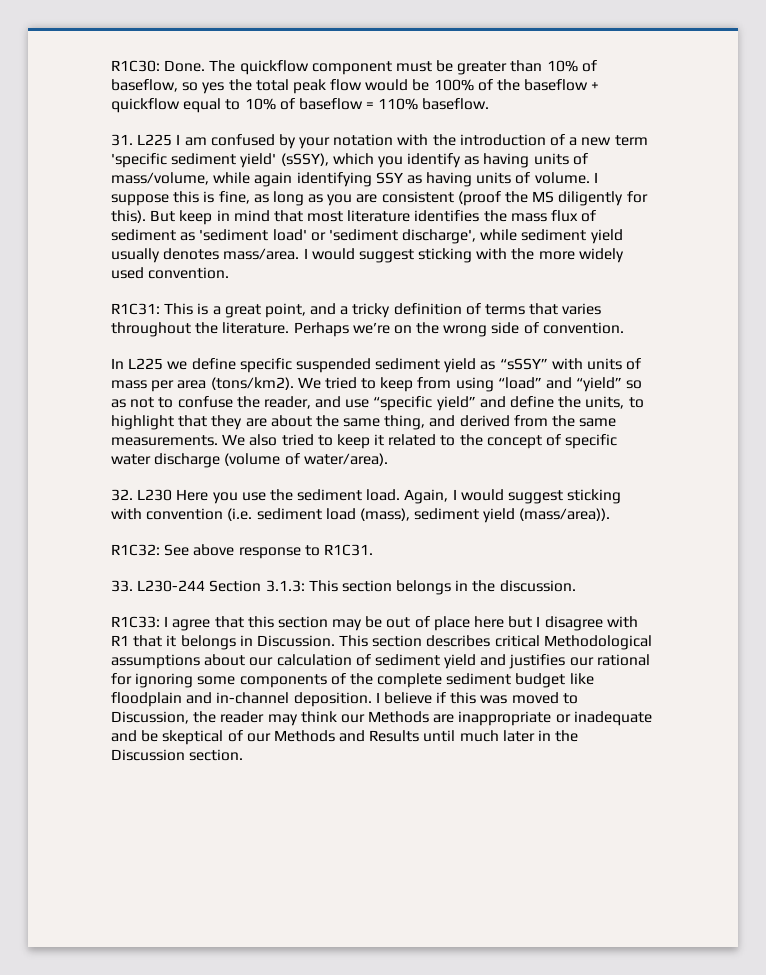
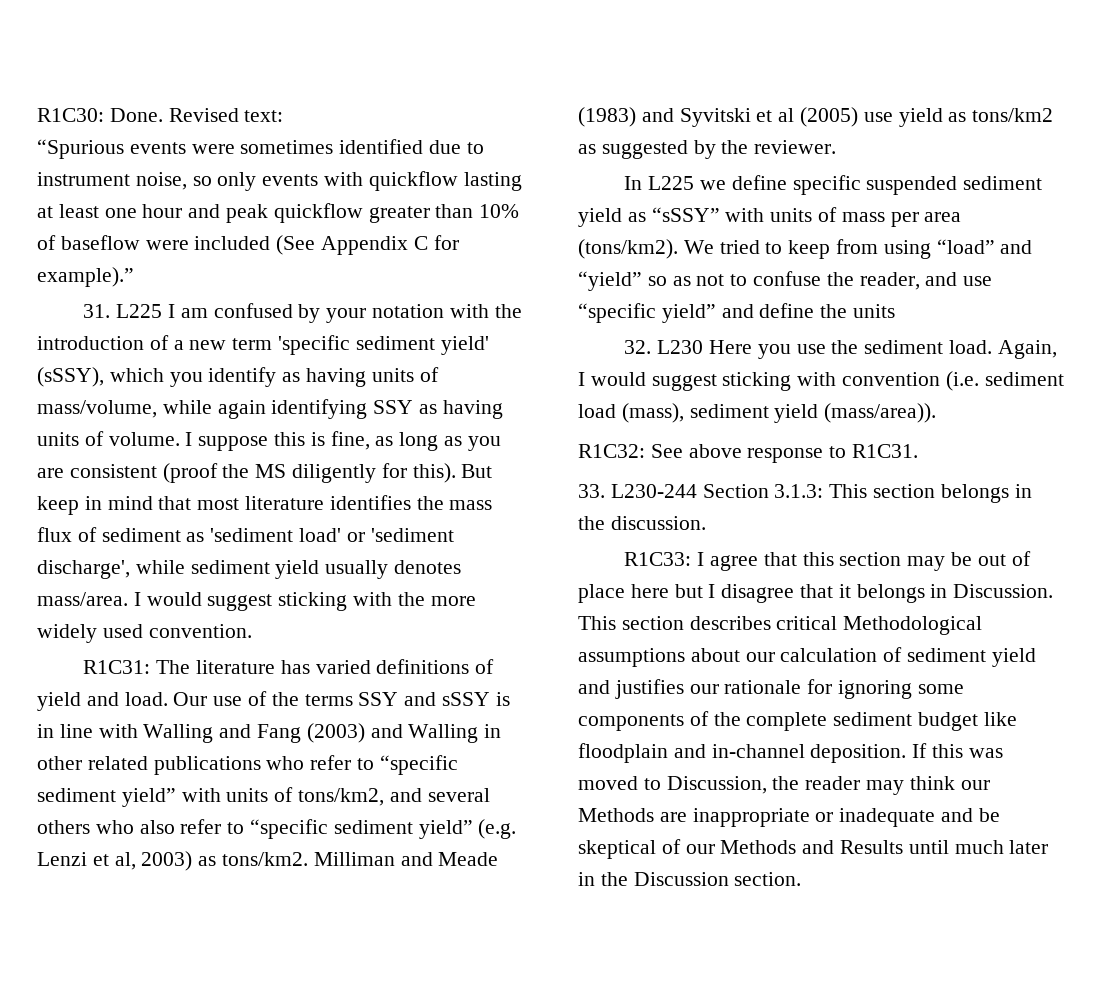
- The quickflow component must be greater than 10% of baseflow, so yes the total peak flow would be 100% of the baseflow + quickflow equal to 10% of baseflow = 110% baseflow.
+ Revised text:
+ “Spurious events were sometimes identified due to instrument noise, so only events with quickflow lasting at least one hour and peak quickflow greater than 10% of baseflow were included (See Appendix C for example).”
- R1C31: This is a great point, and a tricky definition of terms that varies throughout the literature. Perhaps we’re on the wrong side of convention.
+ R1C31: The literature has varied definitions of yield and load. Our use of the terms SSY and sSSY is in line with Walling and Fang (2003) and Walling in other related publications who refer to “specific sediment yield” with units of tons/km2, and several others who also refer to “specific sediment yield” (e.g. Lenzi et al, 2003) as tons/km2. Milliman and Meade (1983) and Syvitski et al (2005) use yield as tons/km2 as suggested by the reviewer.
- We tried to keep from using “load” and “yield” so as not to confuse the reader, and use “specific yield” and define the units, to highlight that they are about the same thing, and derived from the same measurements. We also tried to keep it related to the concept of specific water discharge (volume of water/area).
+ We tried to keep from using “load” and “yield” so as not to confuse the reader, and use “specific yield” and define the units
- R1C33: I agree that this section may be out of place here but I disagree with R1 that it belongs in Discussion.
+ R1C33: I agree that this section may be out of place here but I disagree that it belongs in Discussion.
- This section describes critical Methodological assumptions about our calculation of sediment yield and justifies our rational for ignoring some components of the complete sediment budget like floodplain and in-channel deposition.
+ This section describes critical Methodological assumptions about our calculation of sediment yield and justifies our rationale for ignoring some components of the complete sediment budget like floodplain and in-channel deposition.
- I believe if this was moved to Discussion, the reader may think our Methods are inappropriate or inadequate and be skeptical of our Methods and Results until much later in the Discussion section.
+ If this was moved to Discussion, the reader may think our Methods are inappropriate or inadequate and be skeptical of our Methods and Results until much later in the Discussion section.

